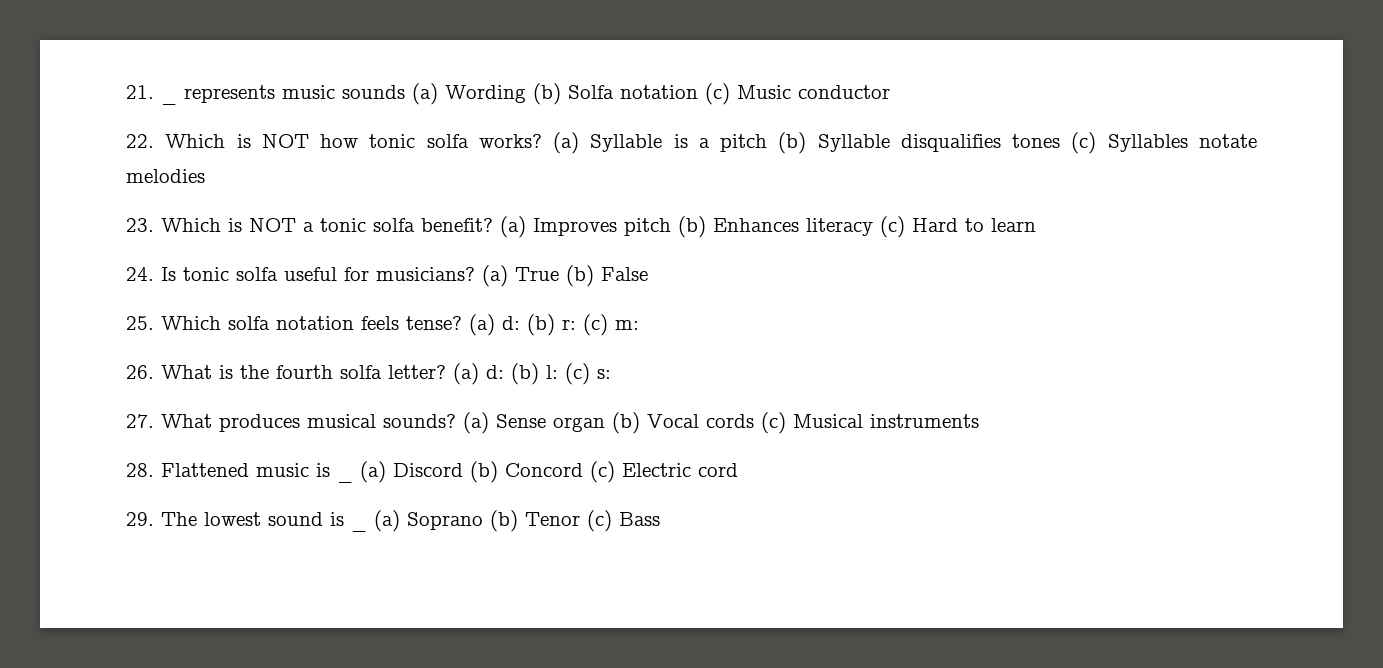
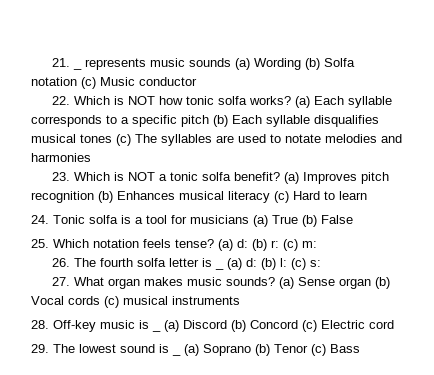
- (a) Syllable is a pitch (b) Syllable disqualifies tones (c) Syllables notate melodies
+ (a) Each syllable corresponds to a specific pitch (b) Each syllable disqualifies musical tones (c) The syllables are used to notate melodies and harmonies
- (a) Improves pitch (b) Enhances literacy (c) Hard to learn
+ (a) Improves pitch recognition (b) Enhances musical literacy (c) Hard to learn
- 24. Is tonic solfa useful for musicians? (a) True (b) False
+ 24. Tonic solfa is a tool for musicians (a) True (b) False
- 25. Which solfa notation feels tense?
+ 25. Which notation feels tense?
- 26. What is the fourth solfa letter? (a) d: (b) l: (c) s:
+ 26. The fourth solfa letter is _ (a) d: (b) l: (c) s:
- 27. What produces musical sounds?
+ 27. What organ makes music sounds?
- (a) Sense organ (b) Vocal cords (c) Musical instruments
+ (a) Sense organ (b) Vocal cords (c) musical instruments
- 28. Flattened music is _ (a) Discord (b) Concord (c) Electric cord
+ 28. Off-key music is _ (a) Discord (b) Concord (c) Electric cord

